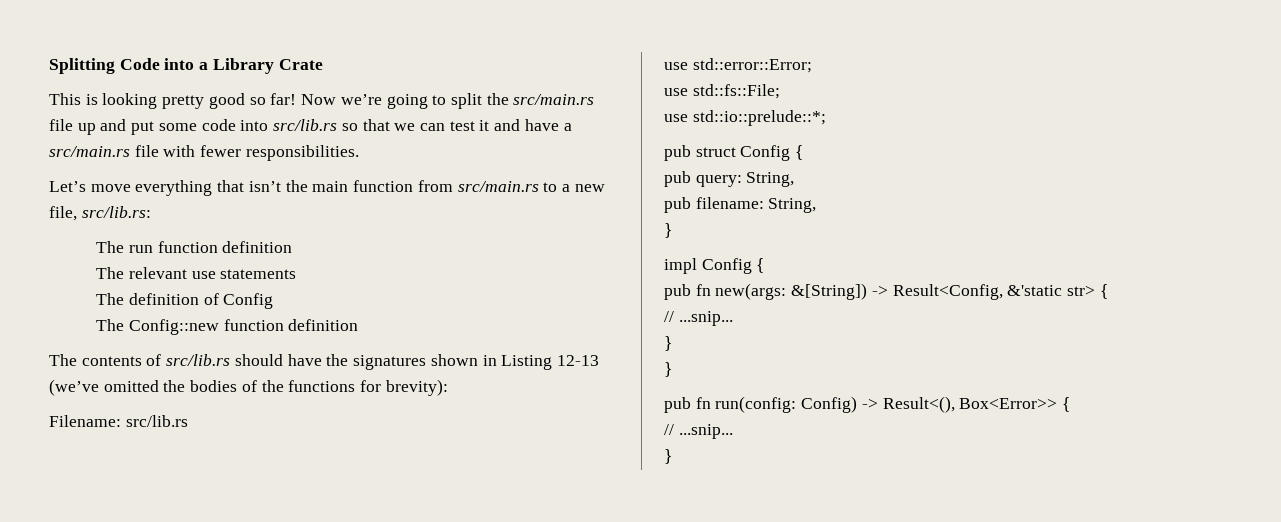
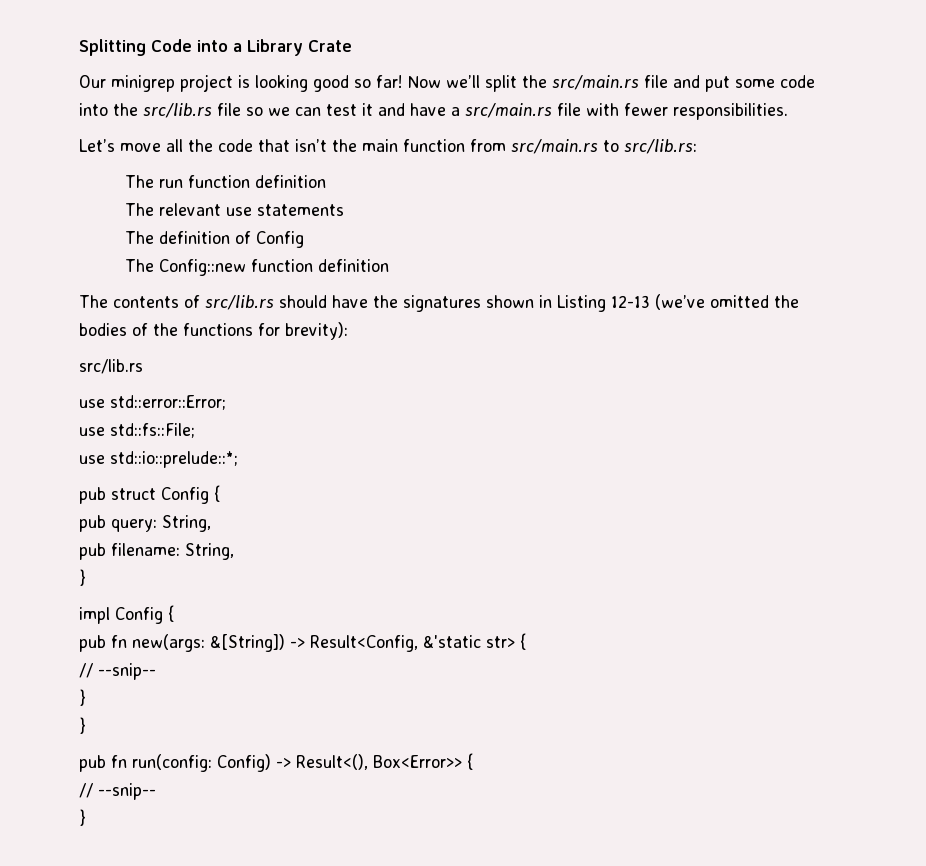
- This is looking pretty good so far!
+ Our minigrep project is looking good so far!
- Now we’re going to split the src/main.rs file up and put some code into src/lib.rs so that we can test it and have a src/main.rs file with fewer responsibilities.
+ Now we’ll split the src/main.rs file and put some code into the src/lib.rs file so we can test it and have a src/main.rs file with fewer responsibilities.
- Let’s move everything that isn’t the main function from src/main.rs to a new file, src/lib.rs:
+ Let’s move all the code that isn’t the main function from src/main.rs to src/lib.rs:
  The contents of src/lib.rs should have the signatures shown in Listing 12-13 (we’ve omitted the bodies of the functions for brevity):
- Filename: src/lib.rs
+ src/lib.rs
  pub fn new(args: &[String]) -> Result<Config, &'static str> {
- // ...snip...
+ // --snip--
  pub fn run(config: Config) -> Result<(), Box<Error>> {
- // ...snip...
+ // --snip--

